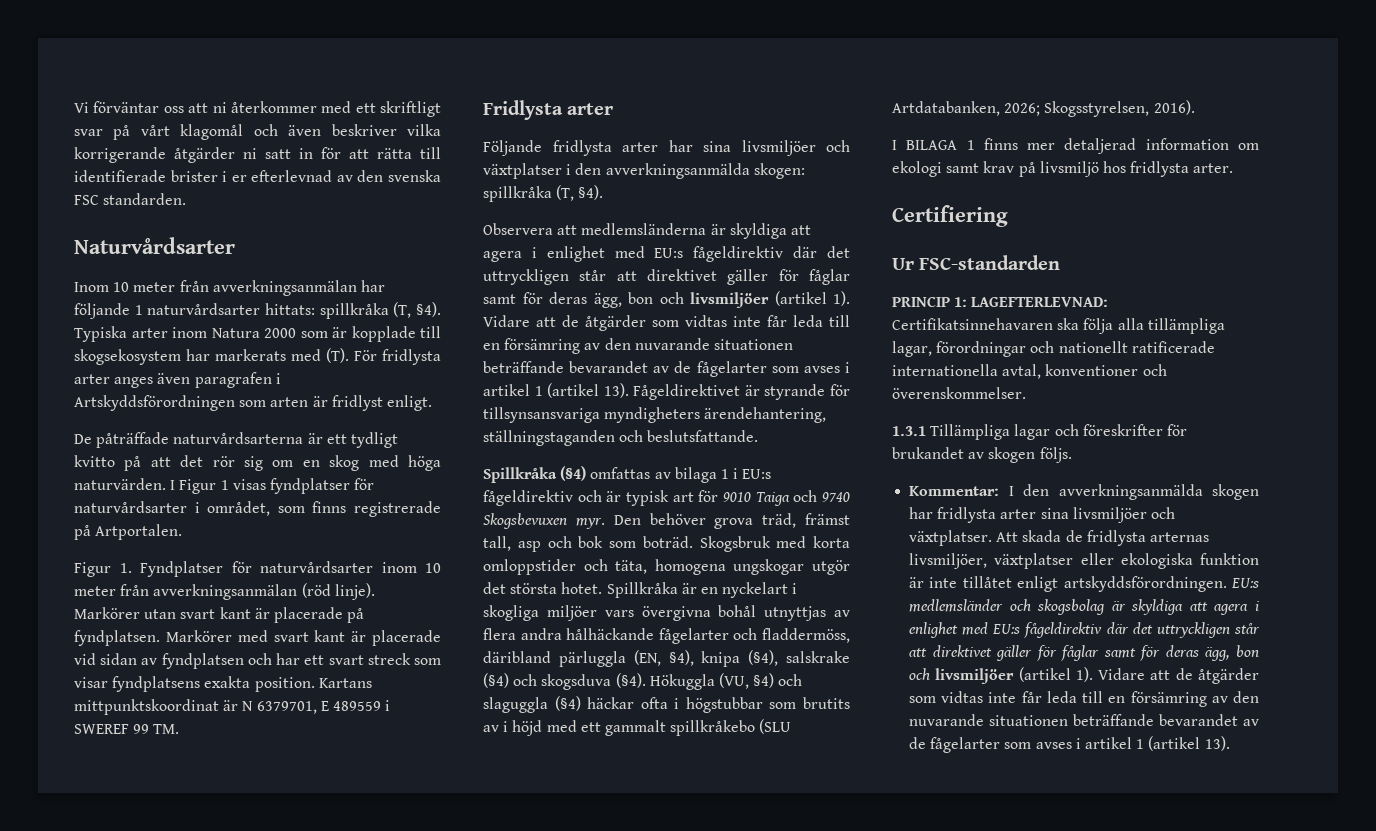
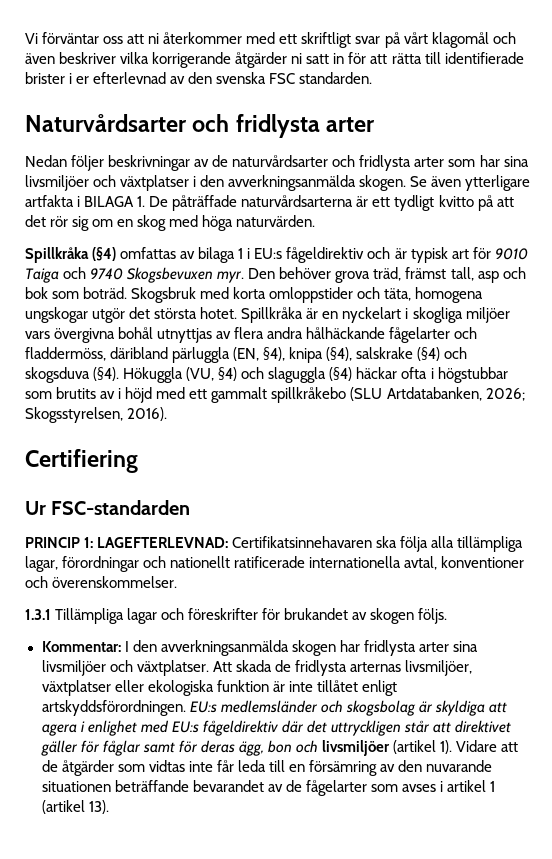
- Naturvårdsarter
- Inom 10 meter från avverkningsanmälan har följande 1 naturvårdsarter hittats: spillkråka (T, §4). Typiska arter inom Natura 2000 som är kopplade till skogsekosystem har markerats med (T). För fridlysta arter anges även paragrafen i Artskyddsförordningen som arten är fridlyst enligt.
- De påträffade naturvårdsarterna är ett tydligt kvitto på att det rör sig om en skog med höga naturvärden. I Figur 1 visas fyndplatser för naturvårdsarter i området, som finns registrerade på Artportalen.
- Figur 1. Fyndplatser för naturvårdsarter inom 10 meter från avverkningsanmälan (röd linje). Markörer utan svart kant är placerade på fyndplatsen. Markörer med svart kant är placerade vid sidan av fyndplatsen och har ett svart streck som visar fyndplatsens exakta position. Kartans mittpunktskoordinat är N 6379701, E 489559 i SWEREF 99 TM.
- Fridlysta arter
- Följande fridlysta arter har sina livsmiljöer och växtplatser i den avverkningsanmälda skogen: spillkråka (T, §4).
- Observera att medlemsländerna är skyldiga att agera i enlighet med EU:s fågeldirektiv där det uttryckligen står att direktivet gäller för fåglar samt för deras ägg, bon och livsmiljöer (artikel 1). Vidare att de åtgärder som vidtas inte får leda till en försämring av den nuvarande situationen beträffande bevarandet av de fågelarter som avses i artikel 1 (artikel 13). Fågeldirektivet är styrande för tillsynsansvariga myndigheters ärendehantering, ställningstaganden och beslutsfattande.
+ Naturvårdsarter och fridlysta arter
+ Nedan följer beskrivningar av de naturvårdsarter och fridlysta arter som har sina livsmiljöer och växtplatser i den avverkningsanmälda skogen. Se även ytterligare artfakta i BILAGA 1. De påträffade naturvårdsarterna är ett tydligt kvitto på att det rör sig om en skog med höga naturvärden.
- I BILAGA 1 finns mer detaljerad information om ekologi samt krav på livsmiljö hos fridlysta arter.

